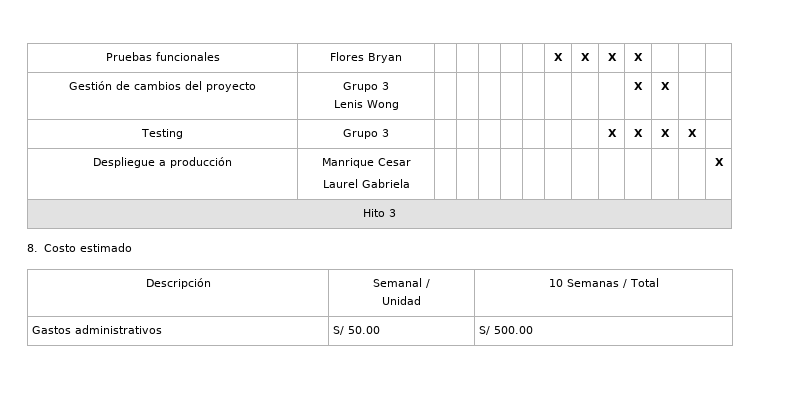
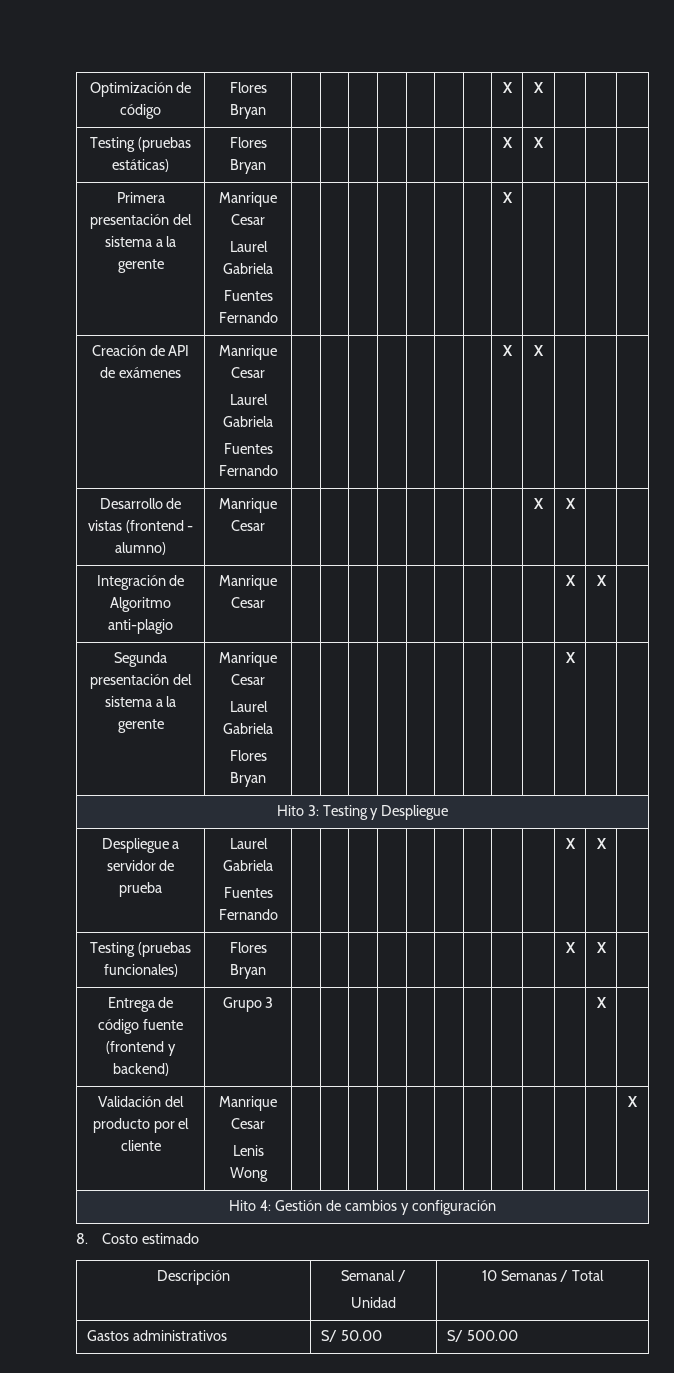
- Pruebas funcionales | Flores Bryan | | | | | | X | X | X | X | | |
- Gestión de cambios del proyecto | Grupo 3
- Lenis Wong | | | | | | | | | X | X | |
- Testing | Grupo 3 | | | | | | | | X | X | X | X |
- Despliegue a producción | Manrique Cesar
- Laurel Gabriela | | | | | | | | | | | | X
- Hito 3
+ Optimización de código | Flores Bryan | | | | | | | | X | X | | |
+ Testing (pruebas estáticas) | Flores Bryan | | | | | | | | X | X | | |
+ Primera presentación del sistema a la gerente | Manrique Cesar
+ Laurel Gabriela
+ Fuentes Fernando | | | | | | | | X | | | |
+ Creación de API de exámenes | Manrique Cesar
+ Laurel Gabriela
+ Fuentes Fernando | | | | | | | | X | X | | |
+ Desarrollo de vistas (frontend - alumno) | Manrique Cesar | | | | | | | | | X | X | |
+ Integración de Algoritmo anti-plagio | Manrique Cesar | | | | | | | | | | X | X |
+ Segunda presentación del sistema a la gerente | Manrique Cesar
+ Laurel Gabriela
+ Flores Bryan | | | | | | | | | | X | |
+ Hito 3: Testing y Despliegue
+ Despliegue a servidor de prueba | Laurel Gabriela
+ Fuentes Fernando | | | | | | | | | | X | X |
+ Testing (pruebas funcionales) | Flores Bryan | | | | | | | | | | X | X |
+ Entrega de código fuente (frontend y backend) | Grupo 3 | | | | | | | | | | | X |
+ Validación del producto por el cliente | Manrique Cesar
+ Lenis Wong | | | | | | | | | | | | X
+ Hito 4: Gestión de cambios y configuración

